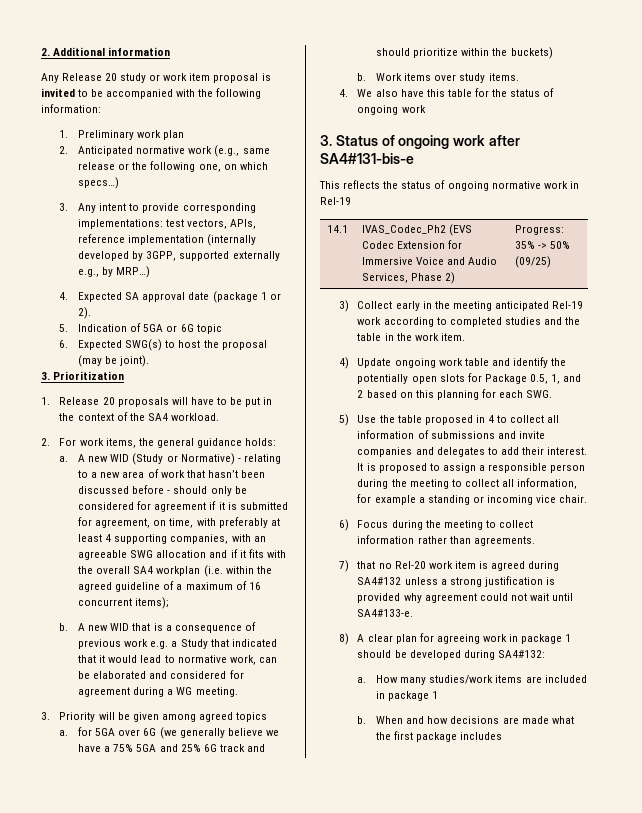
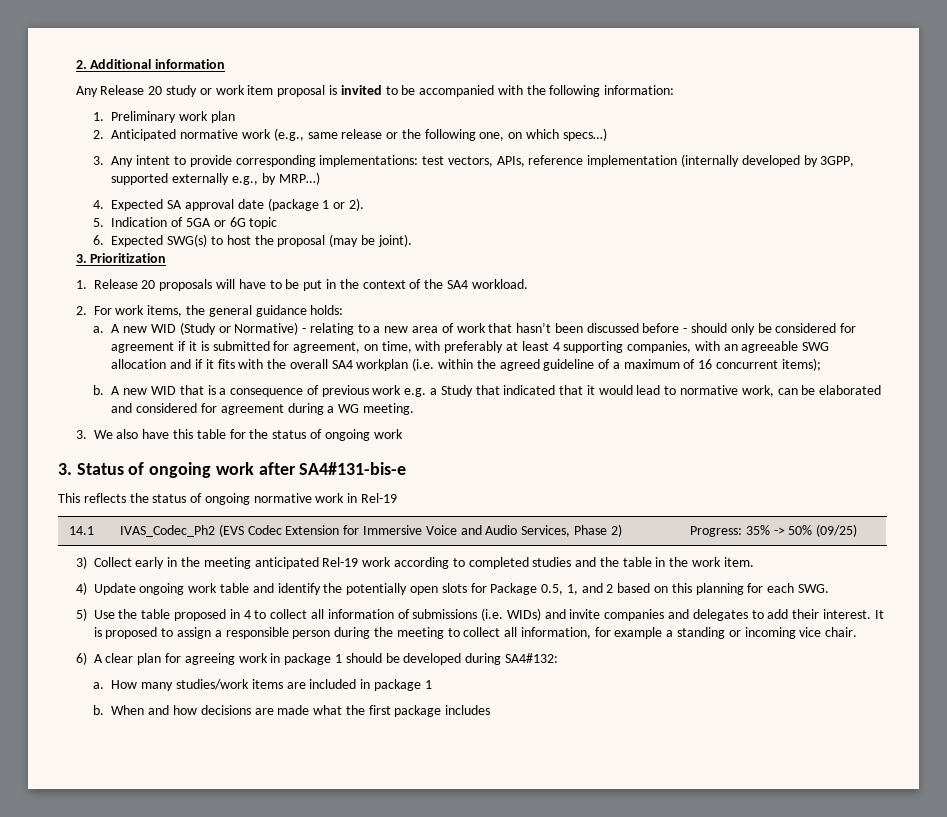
- 3. Priority will be given among agreed topics
- a. for 5GA over 6G (we generally believe we have a 75% 5GA and 25% 6G track and should prioritize within the buckets)
- b. Work items over study items.
- 4. We also have this table for the status of ongoing work
+ 3. We also have this table for the status of ongoing work
- 5) Use the table proposed in 4 to collect all information of submissions and invite companies and delegates to add their interest.
+ 5) Use the table proposed in 4 to collect all information of submissions (i.e. WIDs) and invite companies and delegates to add their interest.
- 6) Focus during the meeting to collect information rather than agreements.
- 7) that no Rel-20 work item is agreed during SA4#132 unless a strong justification is provided why agreement could not wait until SA4#133-e.
- 8) A clear plan for agreeing work in package 1 should be developed during SA4#132:
+ 6) A clear plan for agreeing work in package 1 should be developed during SA4#132:

